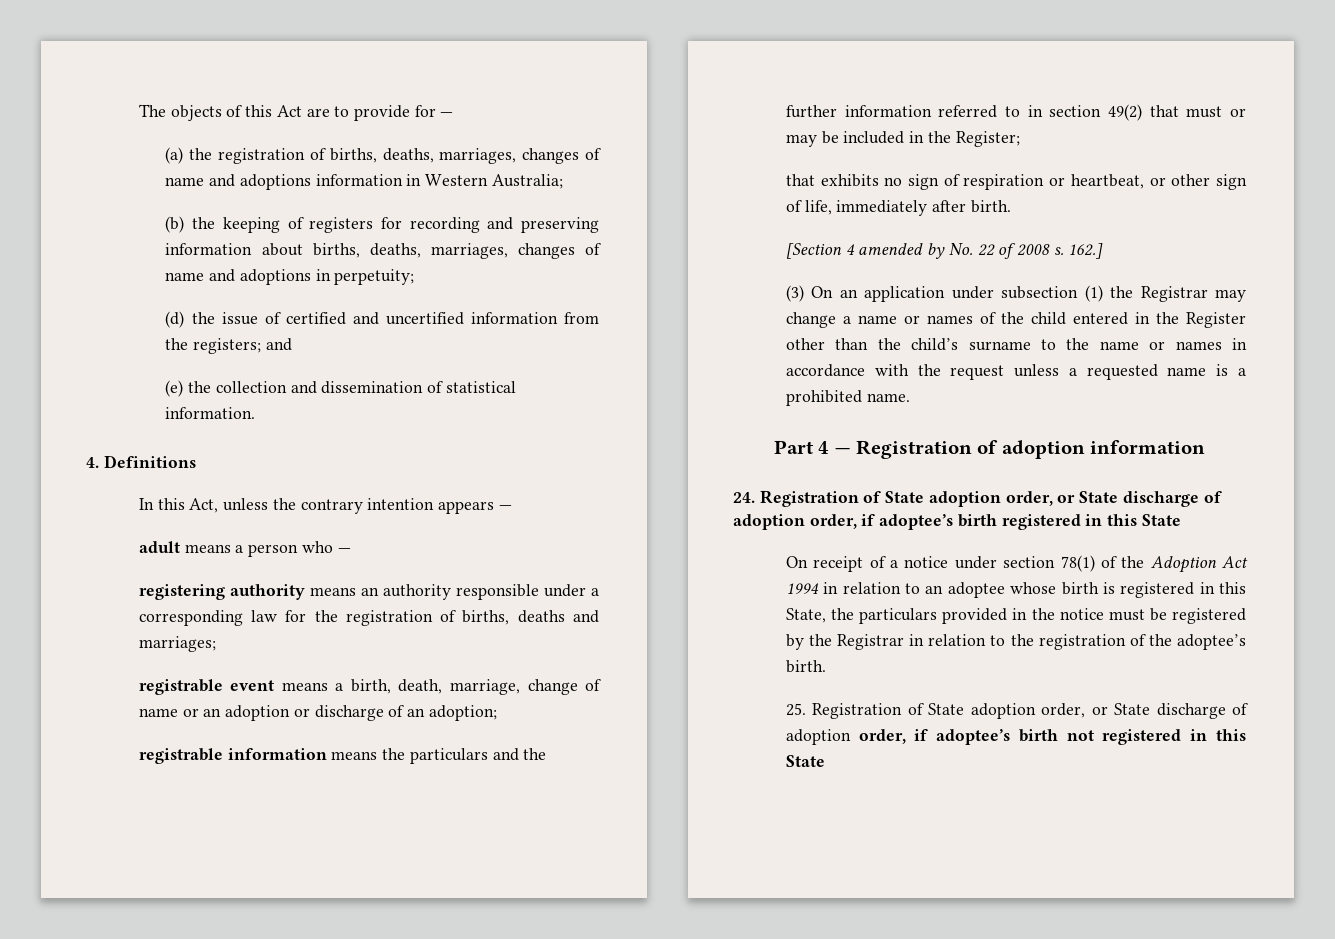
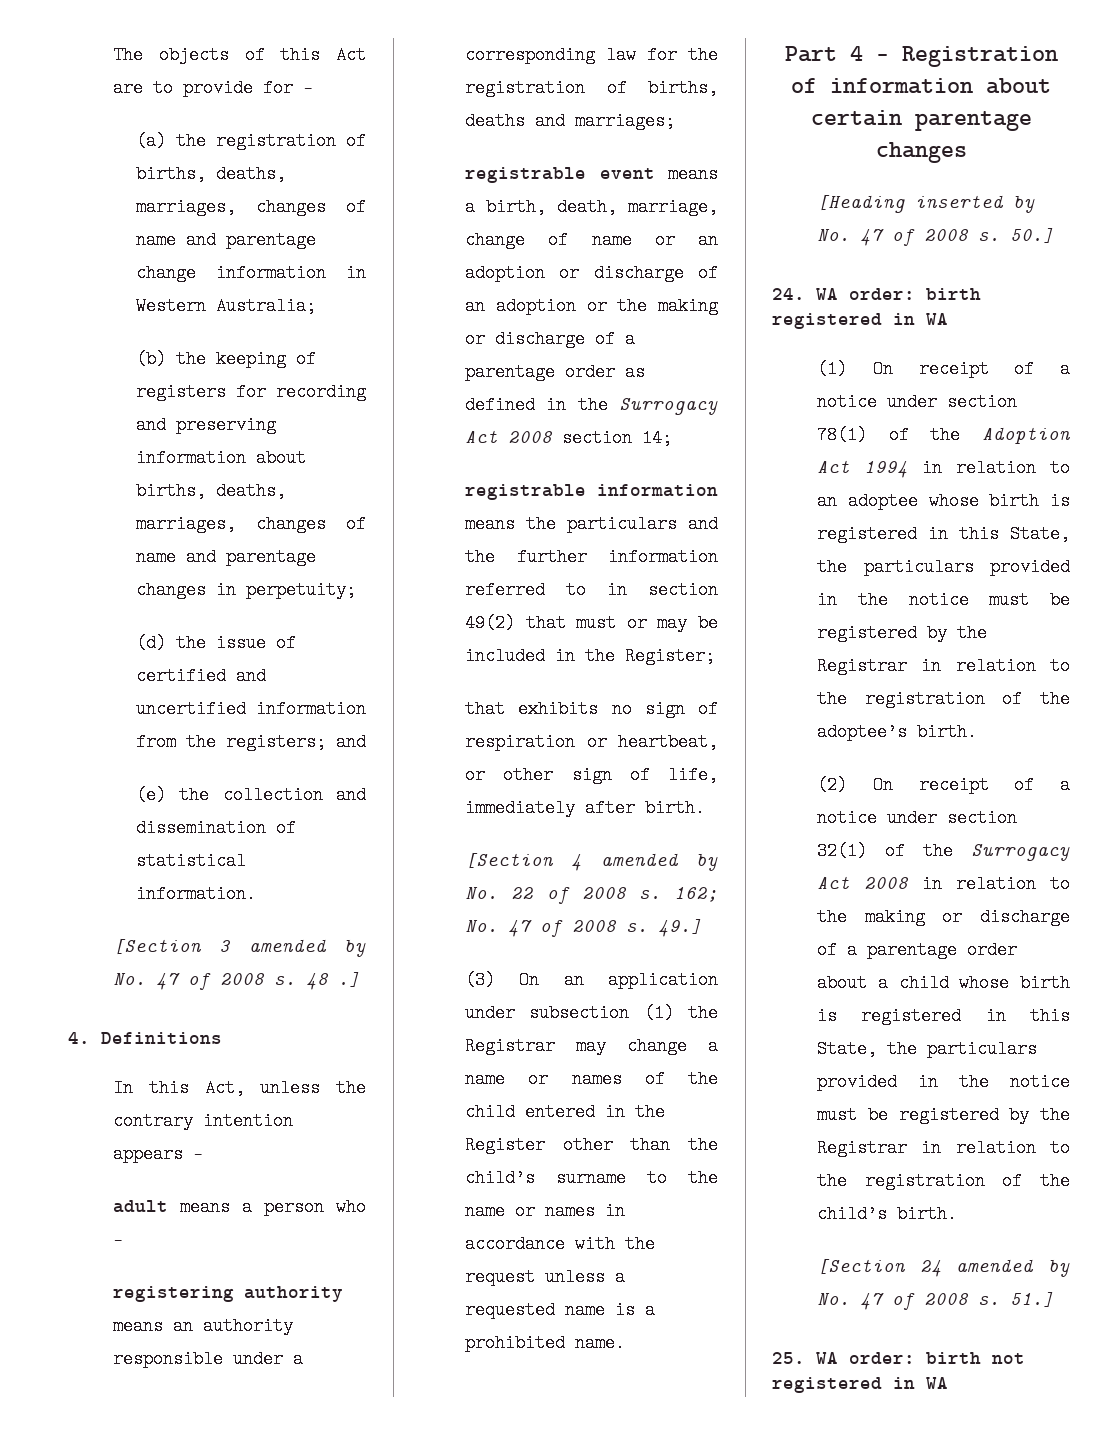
- (a) the registration of births, deaths, marriages, changes of name and adoptions information in Western Australia;
+ (a) the registration of births, deaths, marriages, changes of name and parentage change information in Western Australia;
- (b) the keeping of registers for recording and preserving information about births, deaths, marriages, changes of name and adoptions in perpetuity;
+ (b) the keeping of registers for recording and preserving information about births, deaths, marriages, changes of name and parentage changes in perpetuity;
+ [Section 3 amended by No. 47 of 2008 s. 48 .]
- registrable event means a birth, death, marriage, change of name or an adoption or discharge of an adoption;
+ registrable event means a birth, death, marriage, change of name or an adoption or discharge of an adoption or the making or discharge of a parentage order as defined in the Surrogacy Act 2008 section 14;
- 162.]
+ 162; No. 47 of 2008 s. 49.]
- Part 4 — Registration of adoption information
- 24. Registration of State adoption order, or State discharge of adoption order, if adoptee’s birth registered in this State
- On receipt of a notice under section 78(1) of the Adoption Act 1994 in relation to an adoptee whose birth is registered in this State, the particulars provided in the notice must be registered by the Registrar in relation to the registration of the adoptee’s birth.
+ Part 4 — Registration of information about certain parentage changes
+ [Heading inserted by No. 47 of 2008 s. 50.]
+ 24. WA order: birth registered in WA
+ (1) On receipt of a notice under section 78(1) of the Adoption Act 1994 in relation to an adoptee whose birth is registered in this State, the particulars provided in the notice must be registered by the Registrar in relation to the registration of the adoptee’s birth.
- 25. Registration of State adoption order, or State discharge of adoption order, if adoptee’s birth not registered in this State
+ (2) On receipt of a notice under section 32(1) of the Surrogacy Act 2008 in relation to the making or discharge of a parentage order about a child whose birth is registered in this State, the particulars provided in the notice must be registered by the Registrar in relation to the registration of the child’s birth.
+ [Section 24 amended by No. 47 of 2008 s. 51.]
+ 25. WA order: birth not registered in WA

